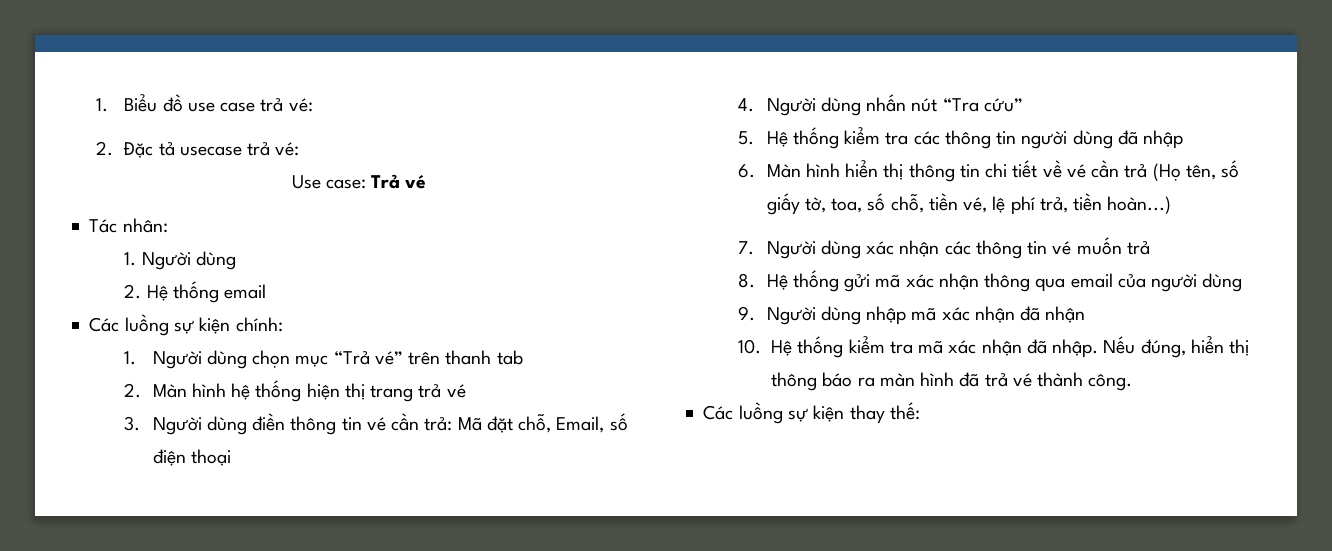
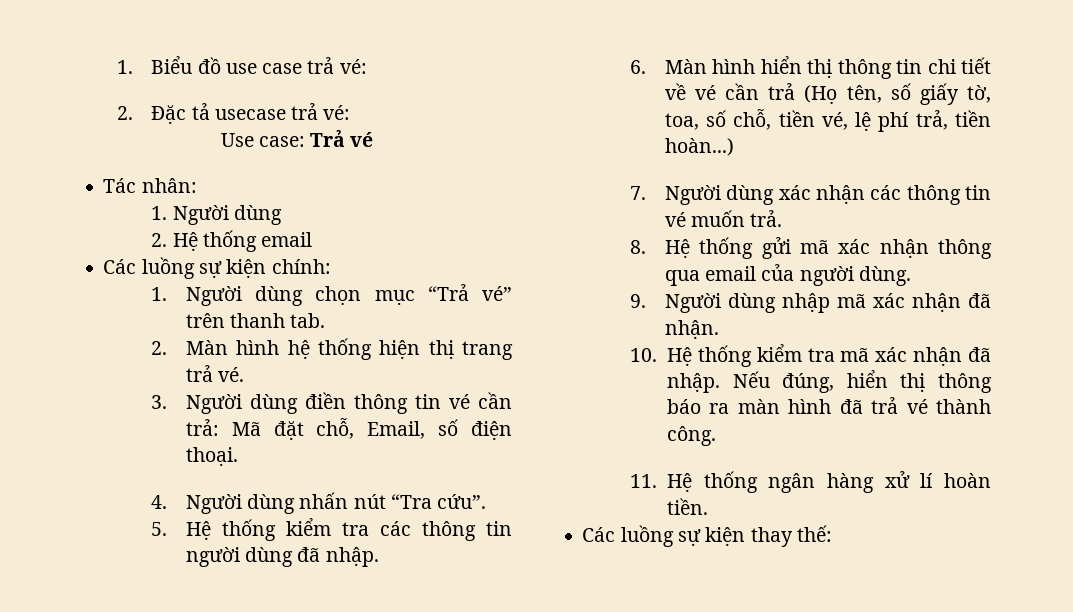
- 1. Người dùng chọn mục “Trả vé” trên thanh tab
+ 1. Người dùng chọn mục “Trả vé” trên thanh tab.
- 2. Màn hình hệ thống hiện thị trang trả vé
+ 2. Màn hình hệ thống hiện thị trang trả vé.
- 3. Người dùng điền thông tin vé cần trả: Mã đặt chỗ, Email, số điện thoại
+ 3. Người dùng điền thông tin vé cần trả: Mã đặt chỗ, Email, số điện thoại.
- 4. Người dùng nhấn nút “Tra cứu”
+ 4. Người dùng nhấn nút “Tra cứu”.
- 5. Hệ thống kiểm tra các thông tin người dùng đã nhập
+ 5. Hệ thống kiểm tra các thông tin người dùng đã nhập.
- 7. Người dùng xác nhận các thông tin vé muốn trả
+ 7. Người dùng xác nhận các thông tin vé muốn trả.
- 8. Hệ thống gửi mã xác nhận thông qua email của người dùng
+ 8. Hệ thống gửi mã xác nhận thông qua email của người dùng.
- 9. Người dùng nhập mã xác nhận đã nhận
+ 9. Người dùng nhập mã xác nhận đã nhận.
+ 11. Hệ thống ngân hàng xử lí hoàn tiền.

